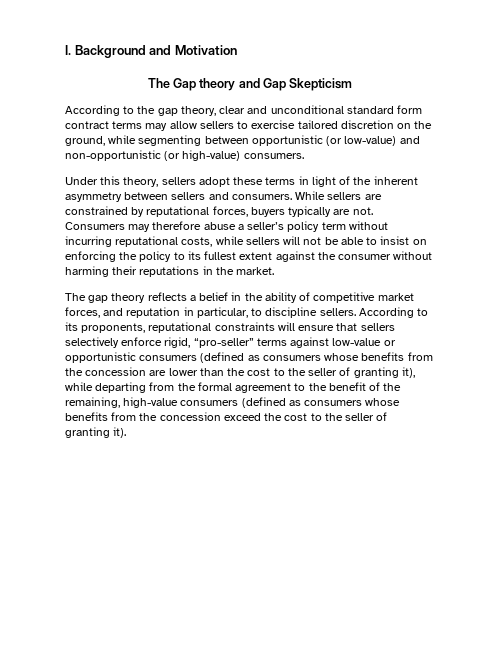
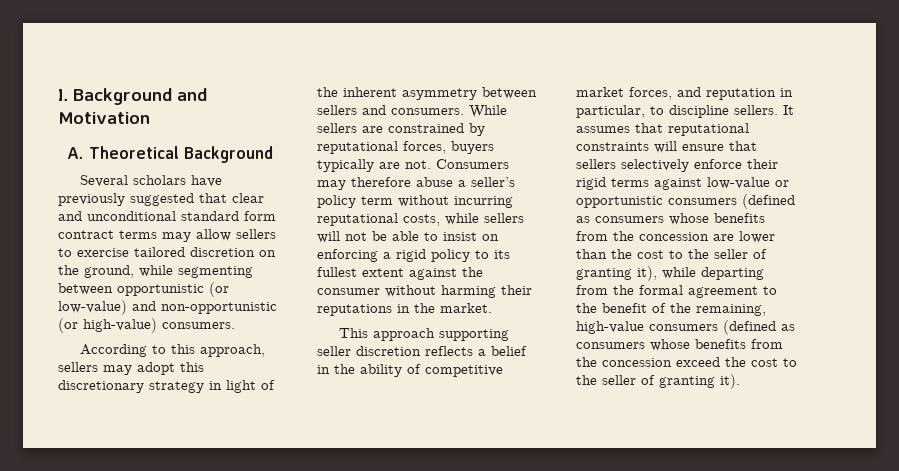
- The Gap theory and Gap Skepticism
- According to the gap theory, clear and unconditional standard form contract terms may allow sellers to exercise tailored discretion on the ground, while segmenting between opportunistic (or low-value) and non-opportunistic (or high-value) consumers.
+ A. Theoretical Background
+ Several scholars have previously suggested that clear and unconditional standard form contract terms may allow sellers to exercise tailored discretion on the ground, while segmenting between opportunistic (or low-value) and non-opportunistic (or high-value) consumers.
- Under this theory, sellers adopt these terms in light of the inherent asymmetry between sellers and consumers.
+ According to this approach, sellers may adopt this discretionary strategy in light of the inherent asymmetry between sellers and consumers.
- Consumers may therefore abuse a seller’s policy term without incurring reputational costs, while sellers will not be able to insist on enforcing the policy to its fullest extent against the consumer without harming their reputations in the market.
+ Consumers may therefore abuse a seller’s policy term without incurring reputational costs, while sellers will not be able to insist on enforcing a rigid policy to its fullest extent against the consumer without harming their reputations in the market.
- The gap theory reflects a belief in the ability of competitive market forces, and reputation in particular, to discipline sellers.
+ This approach supporting seller discretion reflects a belief in the ability of competitive market forces, and reputation in particular, to discipline sellers.
- According to its proponents, reputational constraints will ensure that sellers selectively enforce rigid, “pro-seller” terms against low-value or opportunistic consumers (defined as consumers whose benefits from the concession are lower than the cost to the seller of granting it), while departing from the formal agreement to the benefit of the remaining, high-value consumers (defined as consumers whose benefits from the concession exceed the cost to the seller of granting it).
+ It assumes that reputational constraints will ensure that sellers selectively enforce their rigid terms against low-value or opportunistic consumers (defined as consumers whose benefits from the concession are lower than the cost to the seller of granting it), while departing from the formal agreement to the benefit of the remaining, high-value consumers (defined as consumers whose benefits from the concession exceed the cost to the seller of granting it).

